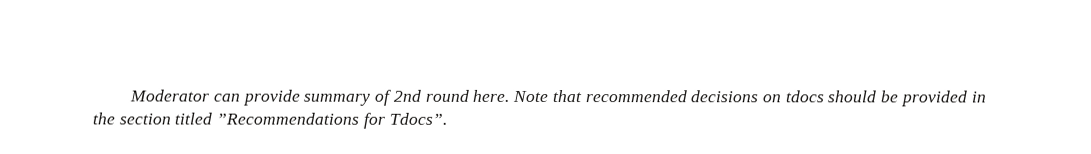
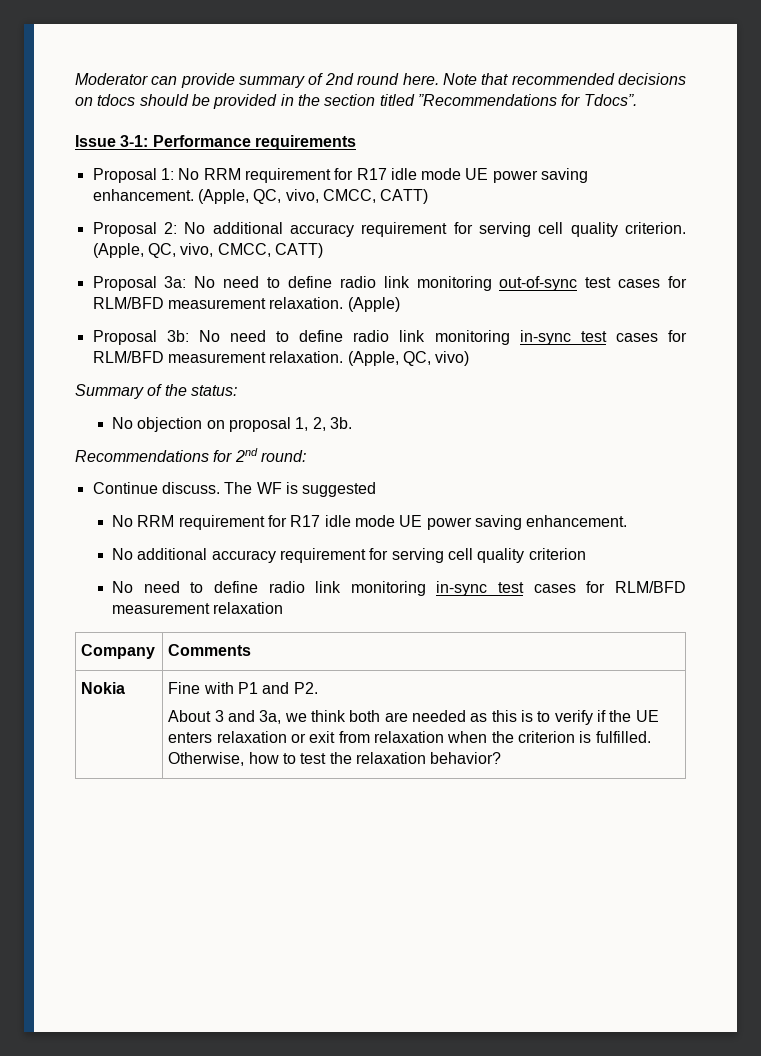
+ Issue 3-1: Performance requirements
+ Proposal 1: No RRM requirement for R17 idle mode UE power saving enhancement. (Apple, QC, vivo, CMCC, CATT)
+ Proposal 2: No additional accuracy requirement for serving cell quality criterion. (Apple, QC, vivo, CMCC, CATT)
+ Proposal 3a: No need to define radio link monitoring out-of-sync test cases for RLM/BFD measurement relaxation. (Apple)
+ Proposal 3b: No need to define radio link monitoring in-sync test cases for RLM/BFD measurement relaxation. (Apple, QC, vivo)
+ Summary of the status:
+ No objection on proposal 1, 2, 3b.
+ Recommendations for 2nd round:
+ Continue discuss. The WF is suggested
+ No RRM requirement for R17 idle mode UE power saving enhancement.
+ No additional accuracy requirement for serving cell quality criterion
+ No need to define radio link monitoring in-sync test cases for RLM/BFD measurement relaxation
+ Company | Comments
+ Nokia | Fine with P1 and P2.
+ About 3 and 3a, we think both are needed as this is to verify if the UE enters relaxation or exit from relaxation when the criterion is fulfilled. Otherwise, how to test the relaxation behavior?

